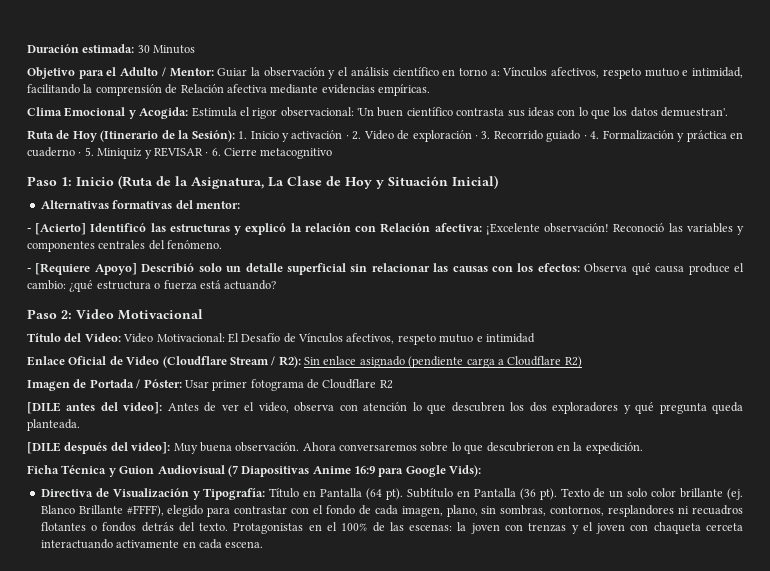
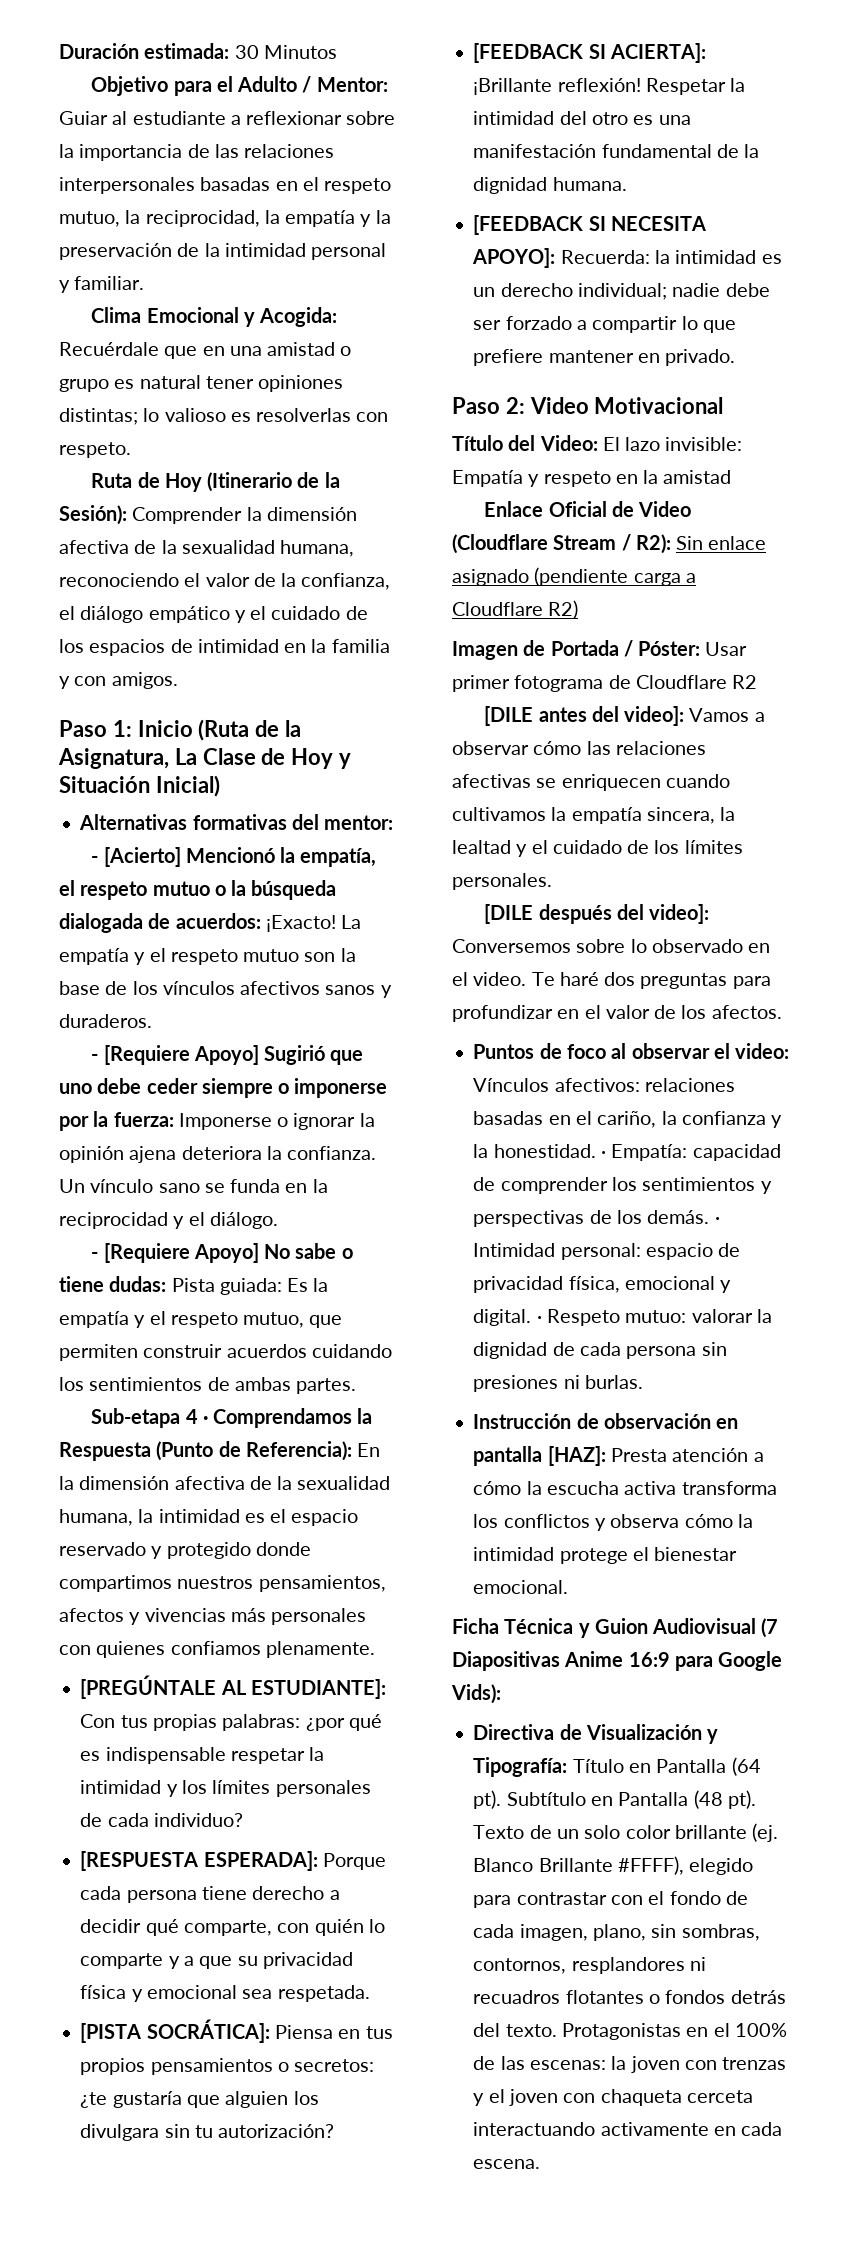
- Objetivo para el Adulto / Mentor: Guiar la observación y el análisis científico en torno a: Vínculos afectivos, respeto mutuo e intimidad, facilitando la comprensión de Relación afectiva mediante evidencias empíricas.
- Clima Emocional y Acogida: Estimula el rigor observacional: 'Un buen científico contrasta sus ideas con lo que los datos demuestran'.
+ Objetivo para el Adulto / Mentor: Guiar al estudiante a reflexionar sobre la importancia de las relaciones interpersonales basadas en el respeto mutuo, la reciprocidad, la empatía y la preservación de la intimidad personal y familiar.
+ Clima Emocional y Acogida: Recuérdale que en una amistad o grupo es natural tener opiniones distintas; lo valioso es resolverlas con respeto.
- Ruta de Hoy (Itinerario de la Sesión): 1. Inicio y activación · 2. Video de exploración · 3. Recorrido guiado · 4. Formalización y práctica en cuaderno · 5. Miniquiz y REVISAR · 6. Cierre metacognitivo
+ Ruta de Hoy (Itinerario de la Sesión): Comprender la dimensión afectiva de la sexualidad humana, reconociendo el valor de la confianza, el diálogo empático y el cuidado de los espacios de intimidad en la familia y con amigos.
- - [Acierto] Identificó las estructuras y explicó la relación con Relación afectiva: ¡Excelente observación! Reconoció las variables y componentes centrales del fenómeno.
- - [Requiere Apoyo] Describió solo un detalle superficial sin relacionar las causas con los efectos: Observa qué causa produce el cambio: ¿qué estructura o fuerza está actuando?
+ - [Acierto] Mencionó la empatía, el respeto mutuo o la búsqueda dialogada de acuerdos: ¡Exacto! La empatía y el respeto mutuo son la base de los vínculos afectivos sanos y duraderos.
+ - [Requiere Apoyo] Sugirió que uno debe ceder siempre o imponerse por la fuerza: Imponerse o ignorar la opinión ajena deteriora la confianza. Un vínculo sano se funda en la reciprocidad y el diálogo.
+ - [Requiere Apoyo] No sabe o tiene dudas: Pista guiada: Es la empatía y el respeto mutuo, que permiten construir acuerdos cuidando los sentimientos de ambas partes.
+ Sub-etapa 4 · Comprendamos la Respuesta (Punto de Referencia): En la dimensión afectiva de la sexualidad humana, la intimidad es el espacio reservado y protegido donde compartimos nuestros pensamientos, afectos y vivencias más personales con quienes confiamos plenamente.
+ [PREGÚNTALE AL ESTUDIANTE]: Con tus propias palabras: ¿por qué es indispensable respetar la intimidad y los límites personales de cada individuo?
+ [RESPUESTA ESPERADA]: Porque cada persona tiene derecho a decidir qué comparte, con quién lo comparte y a que su privacidad física y emocional sea respetada.
+ [PISTA SOCRÁTICA]: Piensa en tus propios pensamientos o secretos: ¿te gustaría que alguien los divulgara sin tu autorización?
+ [FEEDBACK SI ACIERTA]: ¡Brillante reflexión! Respetar la intimidad del otro es una manifestación fundamental de la dignidad humana.
+ [FEEDBACK SI NECESITA APOYO]: Recuerda: la intimidad es un derecho individual; nadie debe ser forzado a compartir lo que prefiere mantener en privado.
- Título del Video: Video Motivacional: El Desafío de Vínculos afectivos, respeto mutuo e intimidad
+ Título del Video: El lazo invisible: Empatía y respeto en la amistad
- [DILE antes del video]: Antes de ver el video, observa con atención lo que descubren los dos exploradores y qué pregunta queda planteada.
- [DILE después del video]: Muy buena observación. Ahora conversaremos sobre lo que descubrieron en la expedición.
+ [DILE antes del video]: Vamos a observar cómo las relaciones afectivas se enriquecen cuando cultivamos la empatía sincera, la lealtad y el cuidado de los límites personales.
+ [DILE después del video]: Conversemos sobre lo observado en el video. Te haré dos preguntas para profundizar en el valor de los afectos.
+ Puntos de foco al observar el video: Vínculos afectivos: relaciones basadas en el cariño, la confianza y la honestidad. · Empatía: capacidad de comprender los sentimientos y perspectivas de los demás. · Intimidad personal: espacio de privacidad física, emocional y digital. · Respeto mutuo: valorar la dignidad de cada persona sin presiones ni burlas.
+ Instrucción de observación en pantalla [HAZ]: Presta atención a cómo la escucha activa transforma los conflictos y observa cómo la intimidad protege el bienestar emocional.
- Subtítulo en Pantalla (36 pt).
+ Subtítulo en Pantalla (48 pt).

